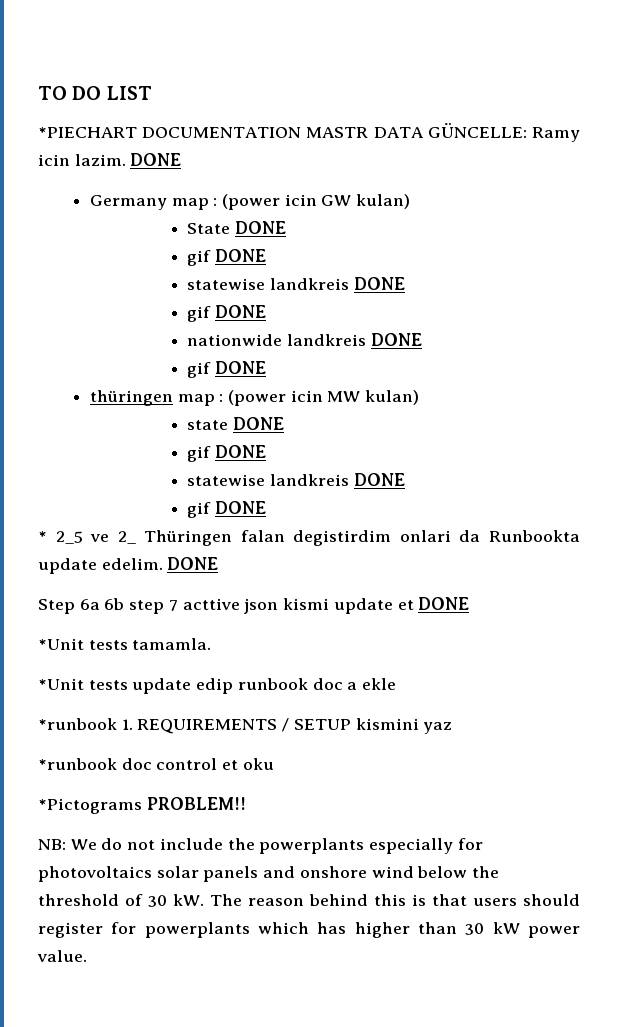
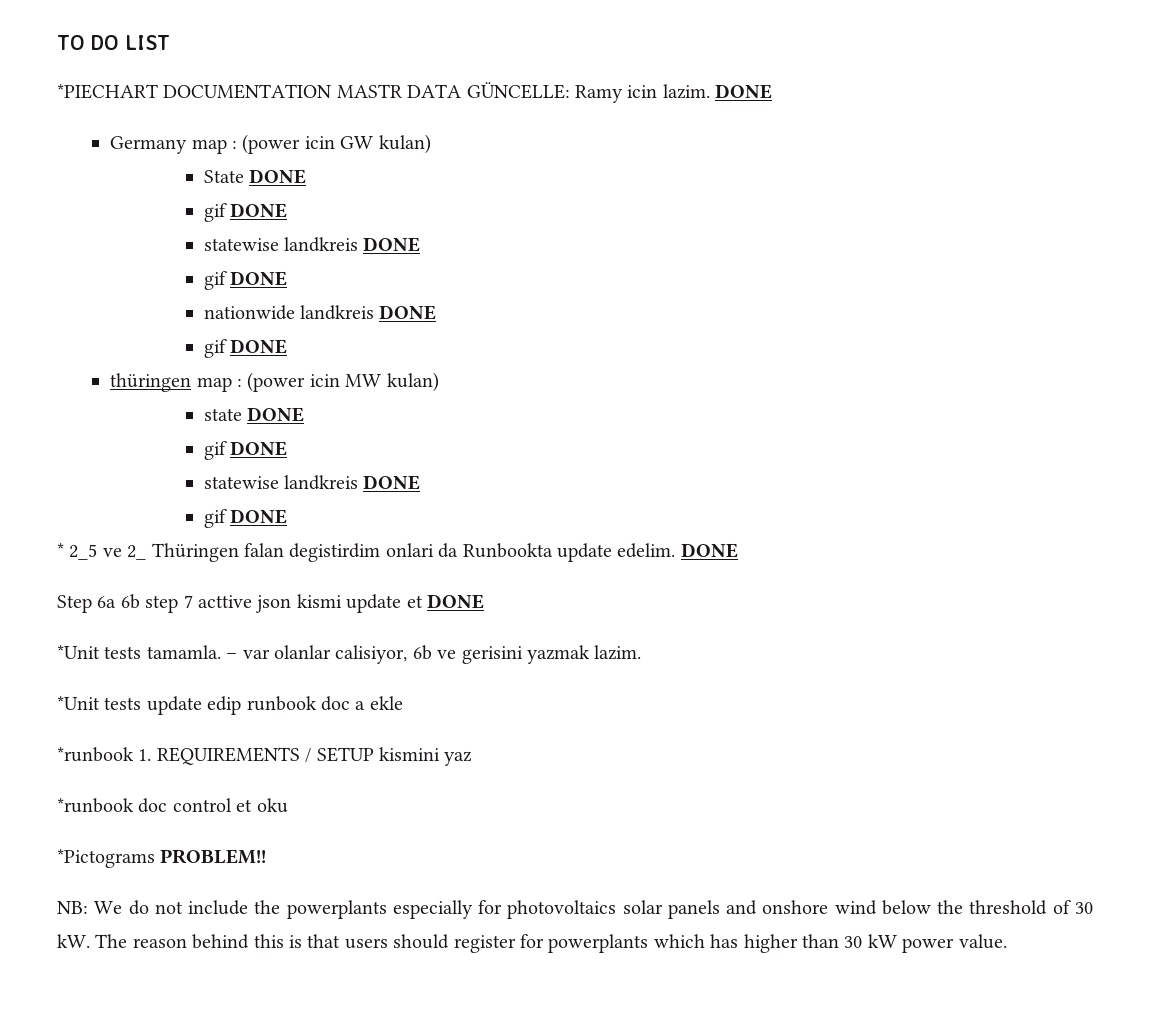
+ – var olanlar calisiyor, 6b ve gerisini yazmak lazim.

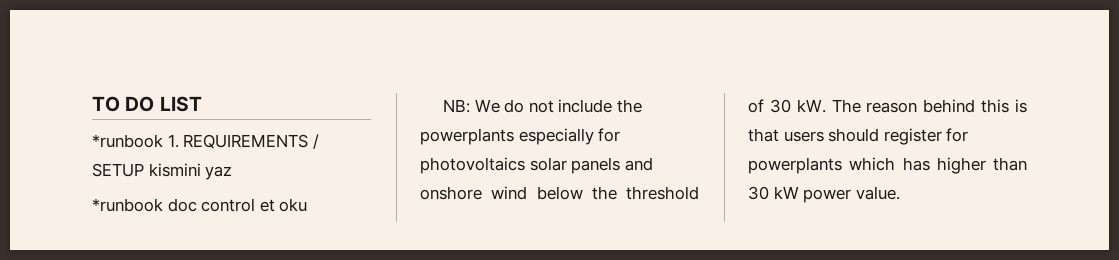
- *PIECHART DOCUMENTATION MASTR DATA GÜNCELLE: Ramy icin lazim. DONE
- Germany map : (power icin GW kulan)
- State DONE
- gif DONE
- statewise landkreis DONE
- gif DONE
- nationwide landkreis DONE
- gif DONE
- thüringen map : (power icin MW kulan)
- state DONE
- gif DONE
- statewise landkreis DONE
- gif DONE
- * 2_5 ve 2_ Thüringen falan degistirdim onlari da Runbookta update edelim. DONE
- Step 6a 6b step 7 acttive json kismi update et DONE
- *Unit tests tamamla. – var olanlar calisiyor, 6b ve gerisini yazmak lazim.
- *Unit tests update edip runbook doc a ekle
- *Pictograms PROBLEM!!

